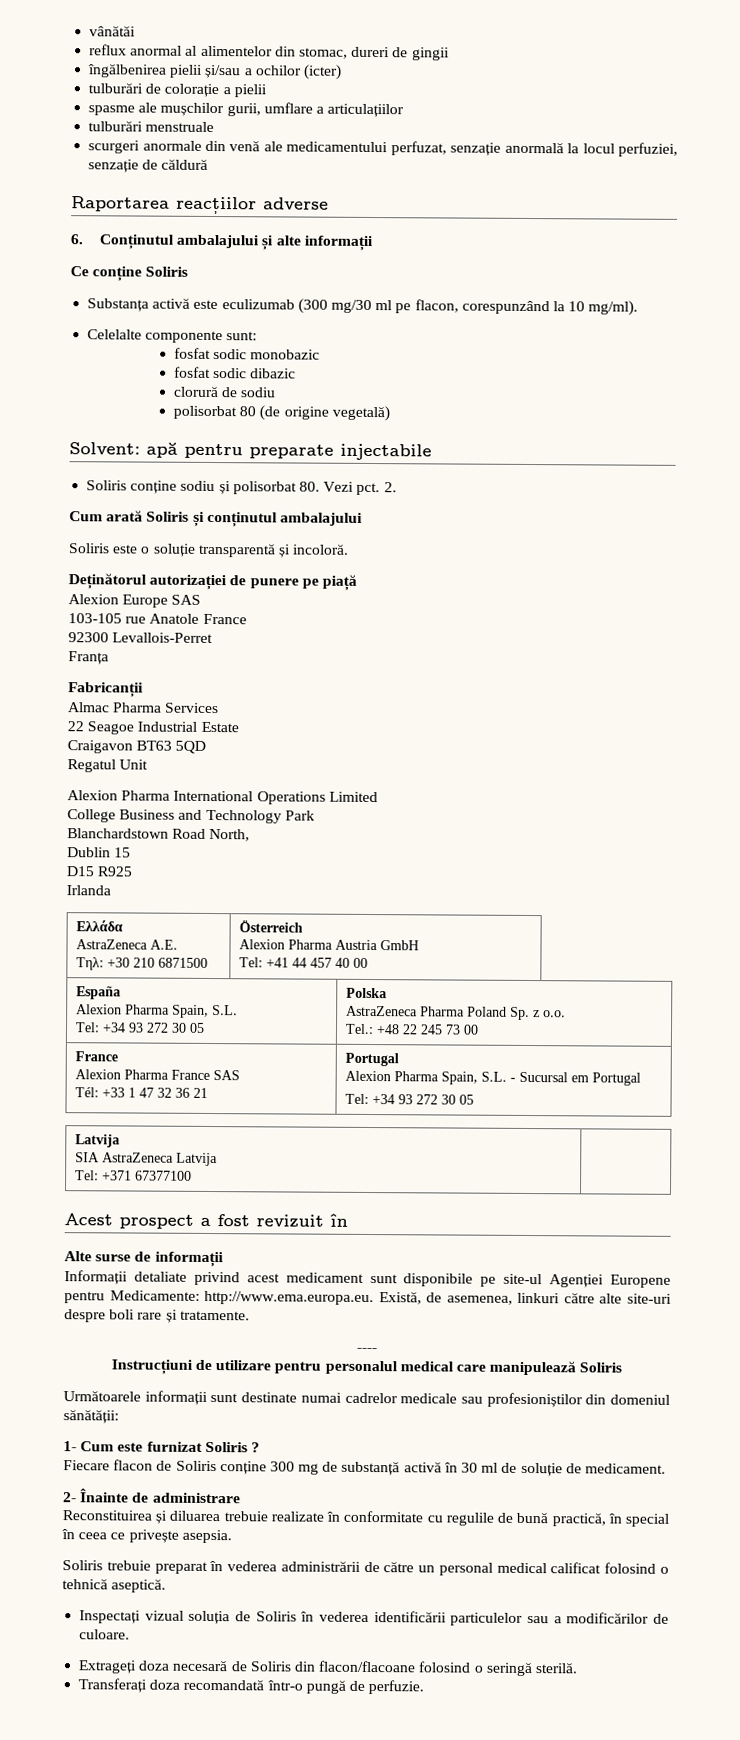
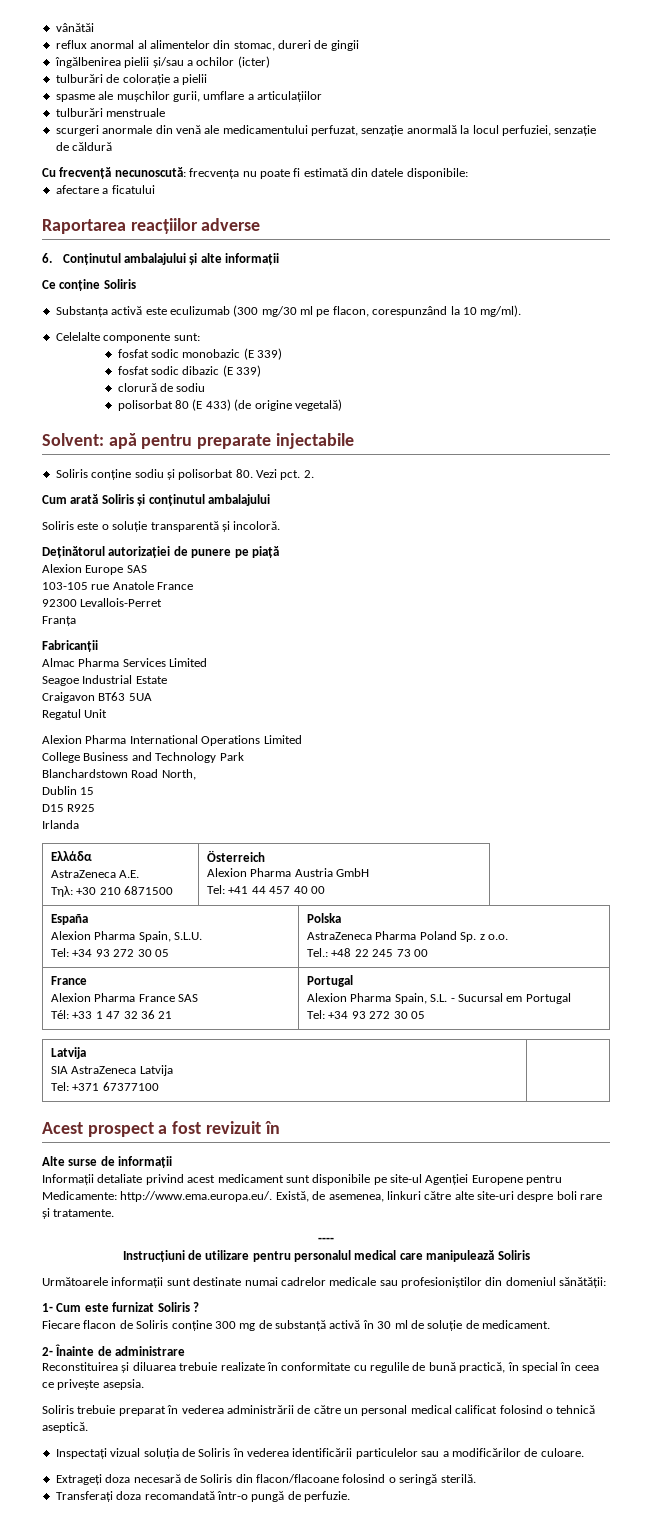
+ Cu frecvență necunoscută: frecvența nu poate fi estimată din datele disponibile:
+ afectare a ficatului
- fosfat sodic monobazic
+ fosfat sodic monobazic (E 339)
- fosfat sodic dibazic
+ fosfat sodic dibazic (E 339)
- polisorbat 80 (de origine vegetală)
+ polisorbat 80 (E 433) (de origine vegetală)
- Almac Pharma Services
- 22 Seagoe Industrial Estate
+ Almac Pharma Services Limited
+ Seagoe Industrial Estate
- Craigavon BT63 5QD
+ Craigavon BT63 5UA
  España
- Alexion Pharma Spain, S.L.
+ Alexion Pharma Spain, S.L.U.
- Informații detaliate privind acest medicament sunt disponibile pe site-ul Agenției Europene pentru Medicamente: http://www.ema.europa.eu. Există, de asemenea, linkuri către alte site-uri despre boli rare și tratamente.
+ Informații detaliate privind acest medicament sunt disponibile pe site-ul Agenției Europene pentru Medicamente: http://www.ema.europa.eu/. Există, de asemenea, linkuri către alte site-uri despre boli rare și tratamente.

